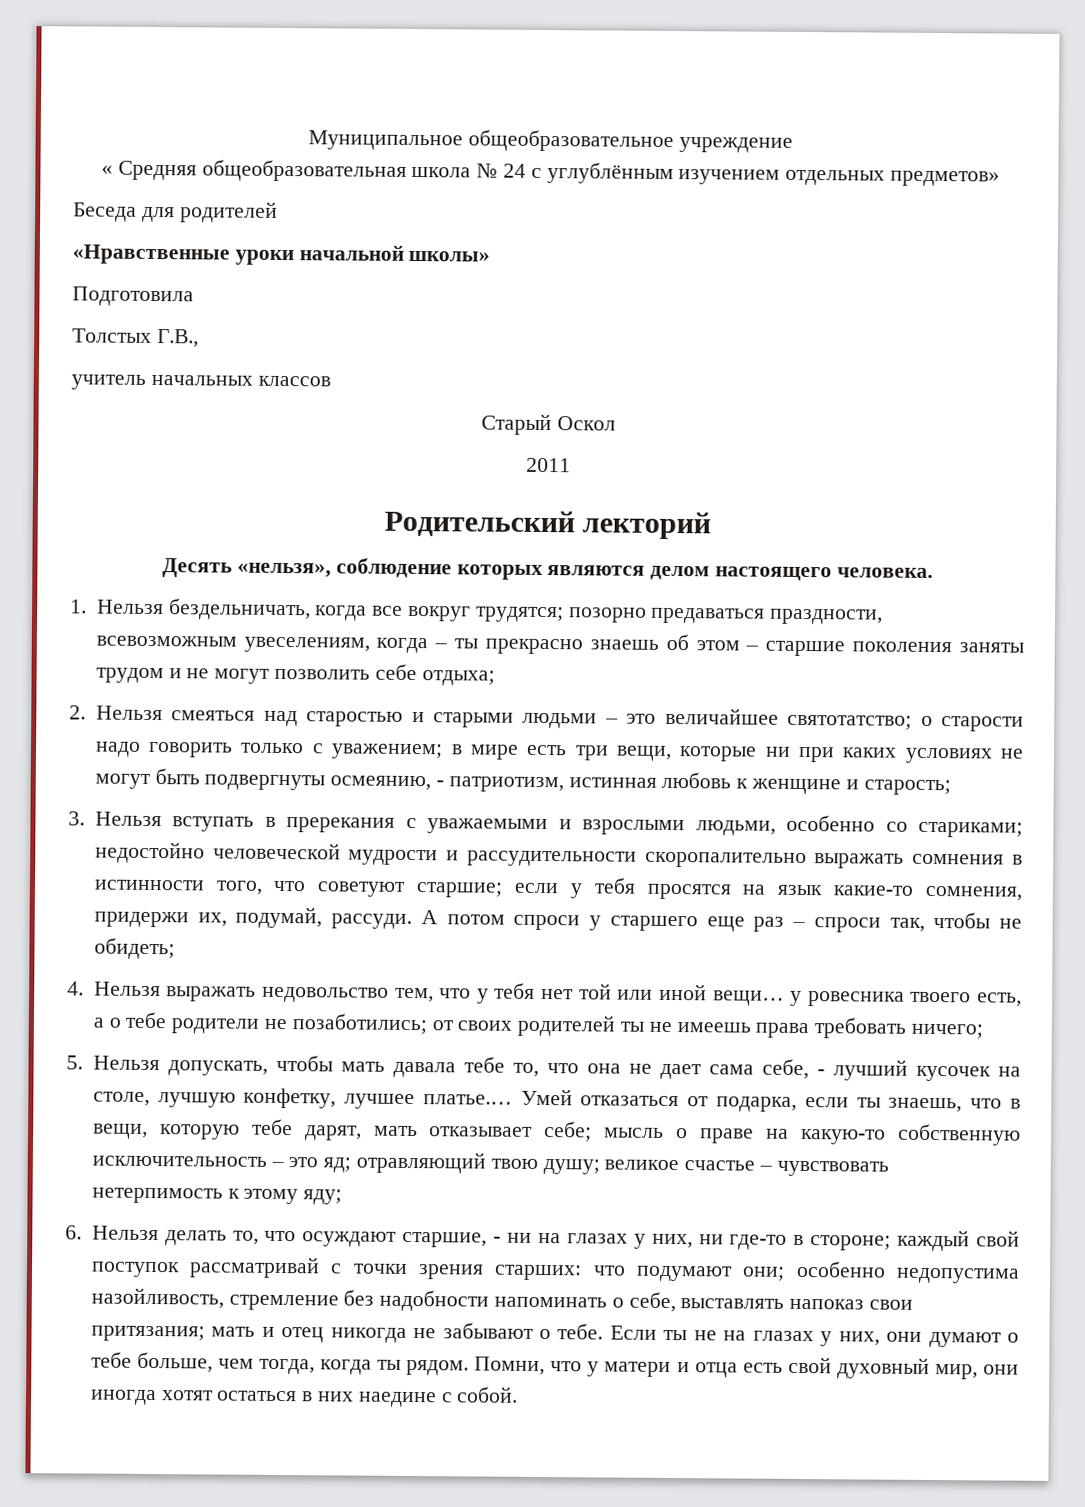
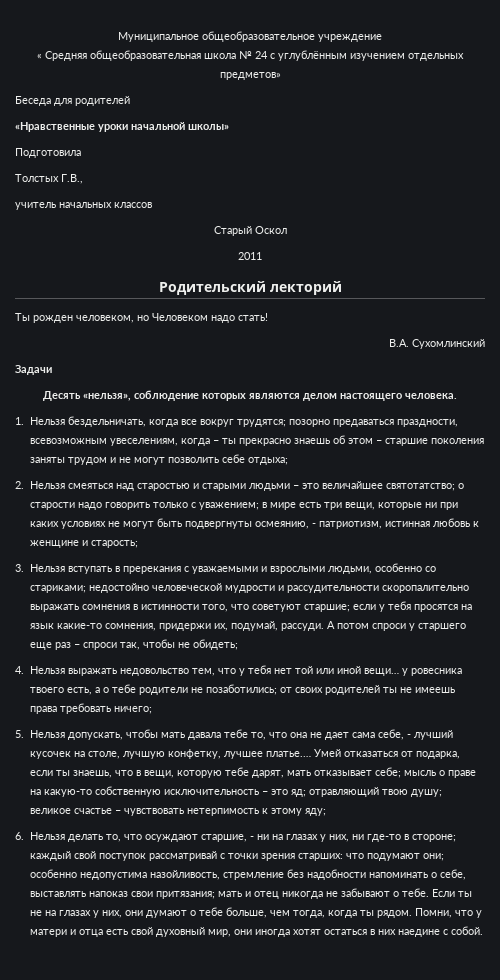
+ Ты рожден человеком, но Человеком надо стать!
+ В.А. Сухомлинский
+ Задачи

